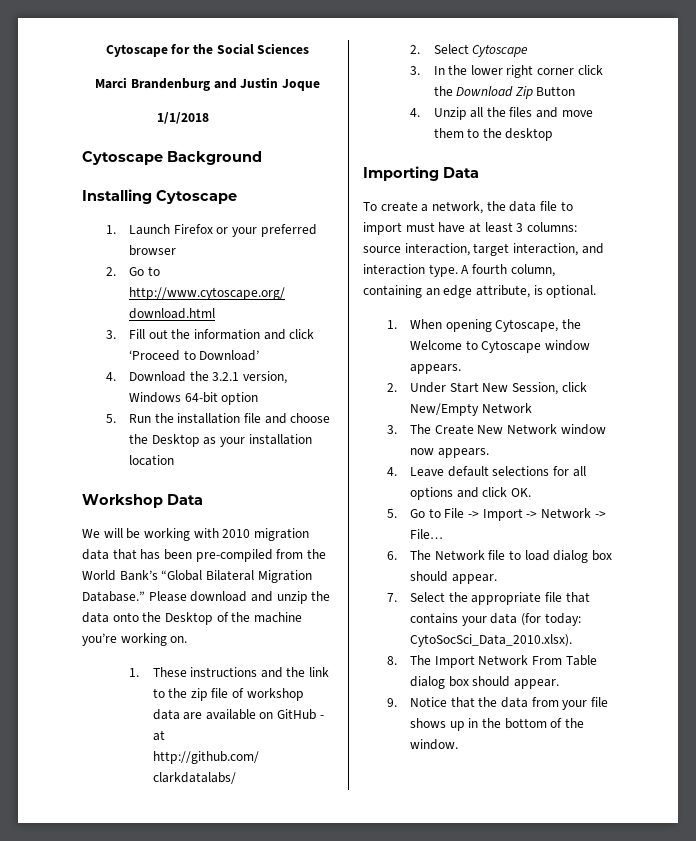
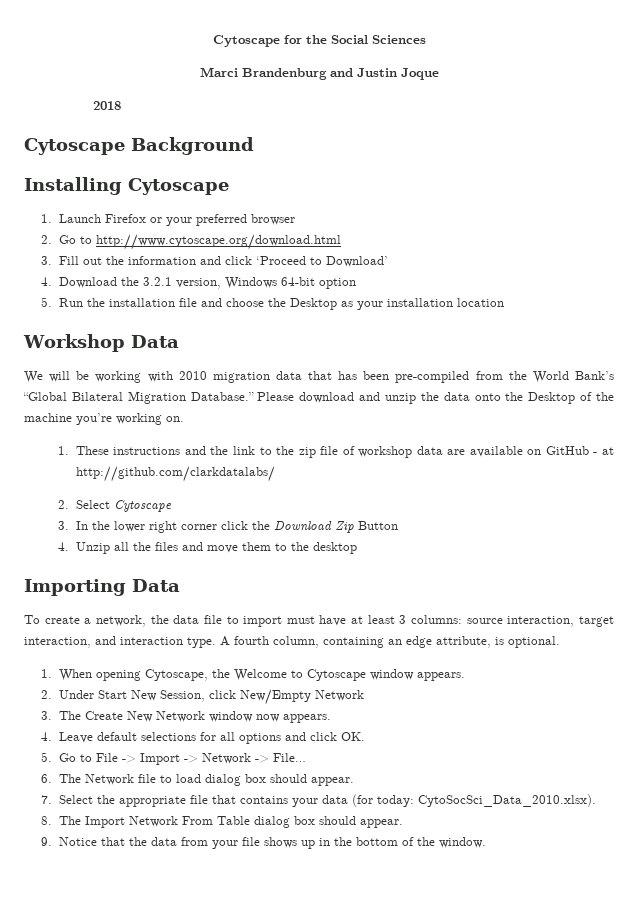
- 1/1/2018
+ 2018

